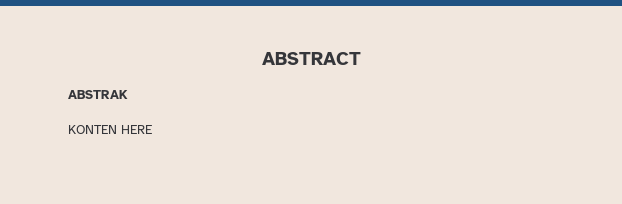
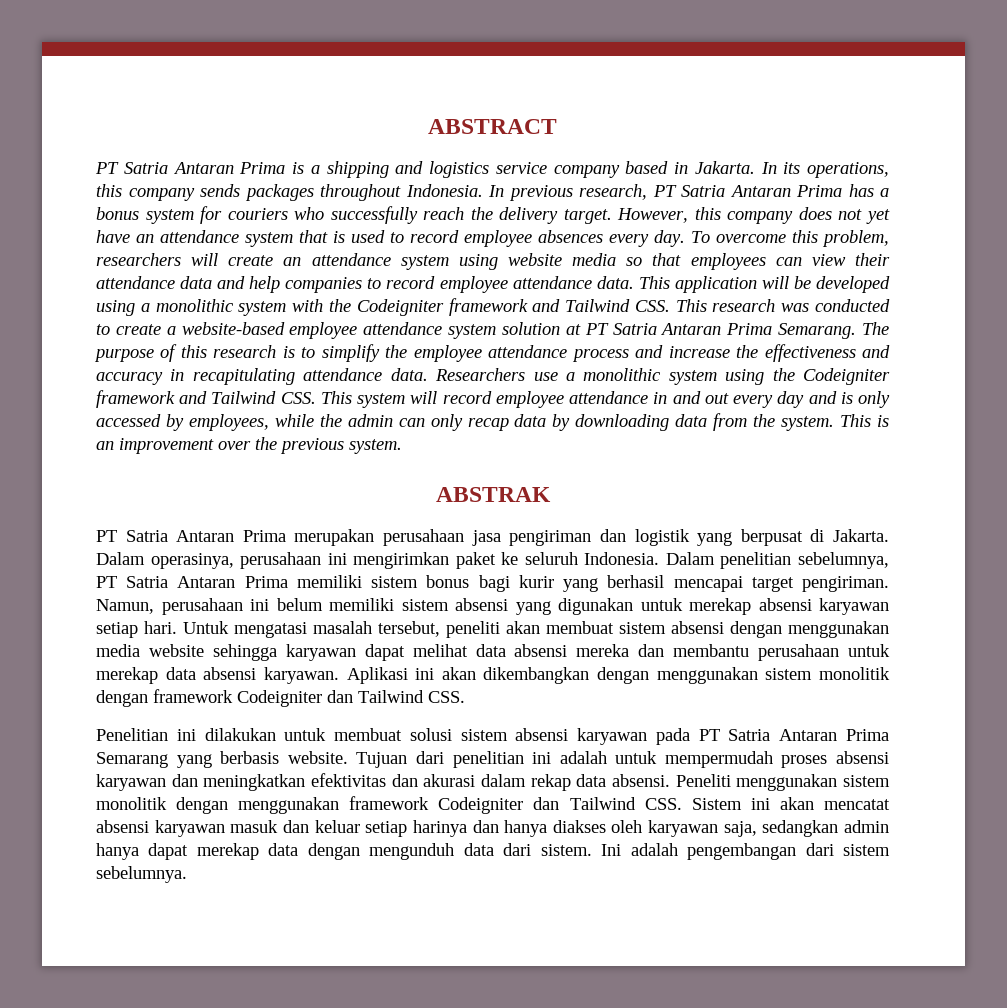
+ PT Satria Antaran Prima is a shipping and logistics service company based in Jakarta. In its operations, this company sends packages throughout Indonesia. In previous research, PT Satria Antaran Prima has a bonus system for couriers who successfully reach the delivery target. However, this company does not yet have an attendance system that is used to record employee absences every day. To overcome this problem, researchers will create an attendance system using website media so that employees can view their attendance data and help companies to record employee attendance data. This application will be developed using a monolithic system with the Codeigniter framework and Tailwind CSS. This research was conducted to create a website-based employee attendance system solution at PT Satria Antaran Prima Semarang. The purpose of this research is to simplify the employee attendance process and increase the effectiveness and accuracy in recapitulating attendance data. Researchers use a monolithic system using the Codeigniter framework and Tailwind CSS. This system will record employee attendance in and out every day and is only accessed by employees, while the admin can only recap data by downloading data from the system. This is an improvement over the previous system.
  ABSTRAK
- KONTEN HERE
+ PT Satria Antaran Prima merupakan perusahaan jasa pengiriman dan logistik yang berpusat di Jakarta. Dalam operasinya, perusahaan ini mengirimkan paket ke seluruh Indonesia. Dalam penelitian sebelumnya, PT Satria Antaran Prima memiliki sistem bonus bagi kurir yang berhasil mencapai target pengiriman. Namun, perusahaan ini belum memiliki sistem absensi yang digunakan untuk merekap absensi karyawan setiap hari. Untuk mengatasi masalah tersebut, peneliti akan membuat sistem absensi dengan menggunakan media website sehingga karyawan dapat melihat data absensi mereka dan membantu perusahaan untuk merekap data absensi karyawan. Aplikasi ini akan dikembangkan dengan menggunakan sistem monolitik dengan framework Codeigniter dan Tailwind CSS.
+ Penelitian ini dilakukan untuk membuat solusi sistem absensi karyawan pada PT Satria Antaran Prima Semarang yang berbasis website. Tujuan dari penelitian ini adalah untuk mempermudah proses absensi karyawan dan meningkatkan efektivitas dan akurasi dalam rekap data absensi. Peneliti menggunakan sistem monolitik dengan menggunakan framework Codeigniter dan Tailwind CSS. Sistem ini akan mencatat absensi karyawan masuk dan keluar setiap harinya dan hanya diakses oleh karyawan saja, sedangkan admin hanya dapat merekap data dengan mengunduh data dari sistem. Ini adalah pengembangan dari sistem sebelumnya.

